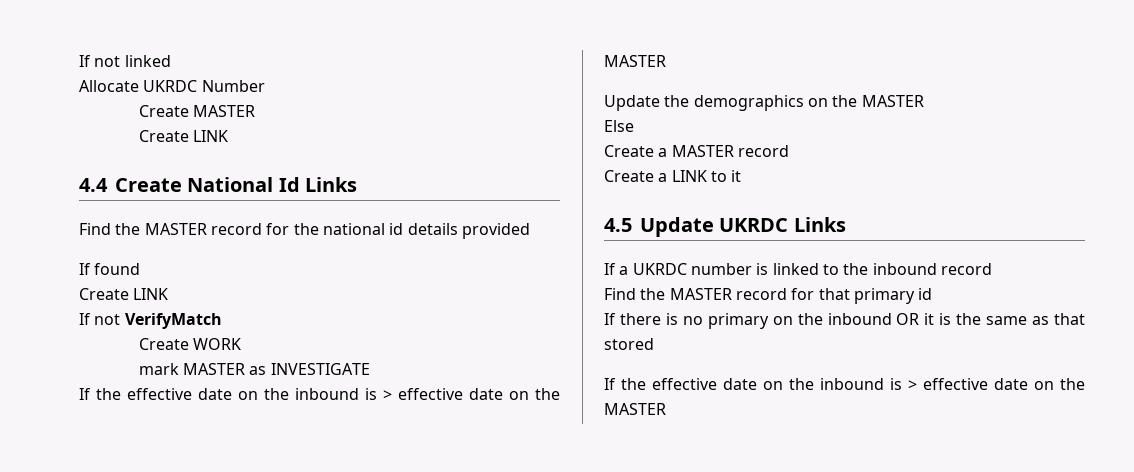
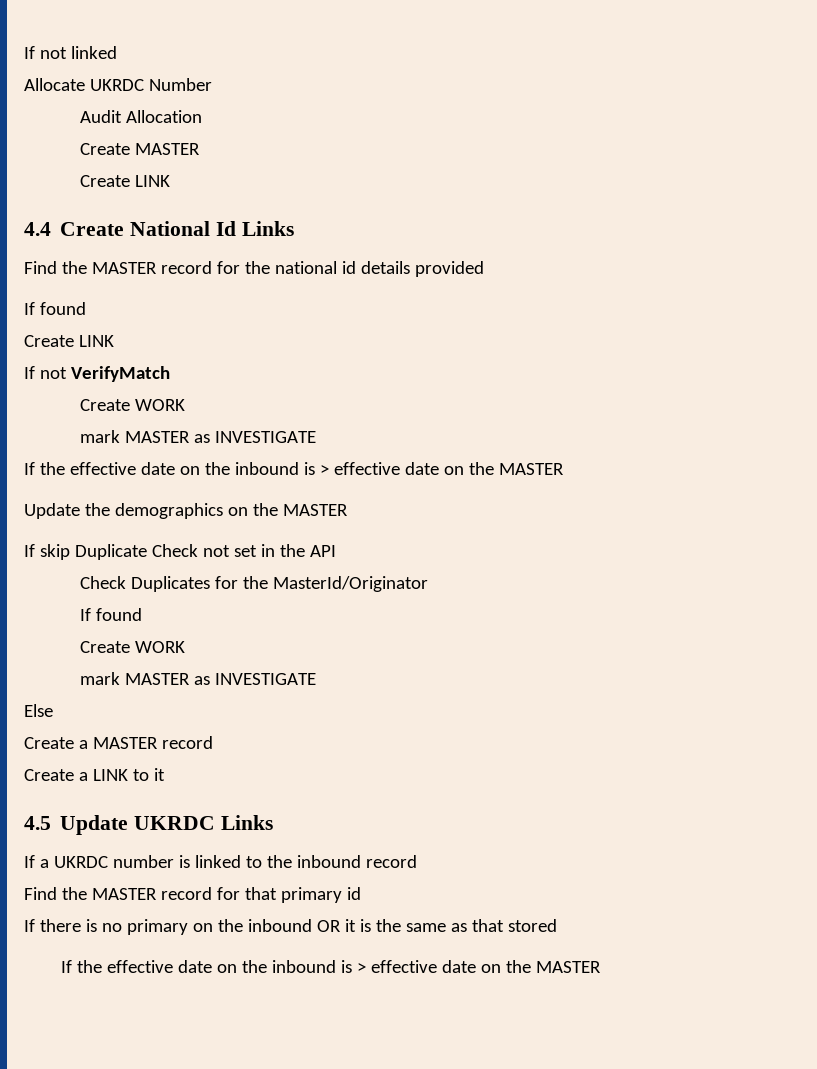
+ Audit Allocation
+ If skip Duplicate Check not set in the API
+ Check Duplicates for the MasterId/Originator
+ If found
+ Create WORK
+ mark MASTER as INVESTIGATE

